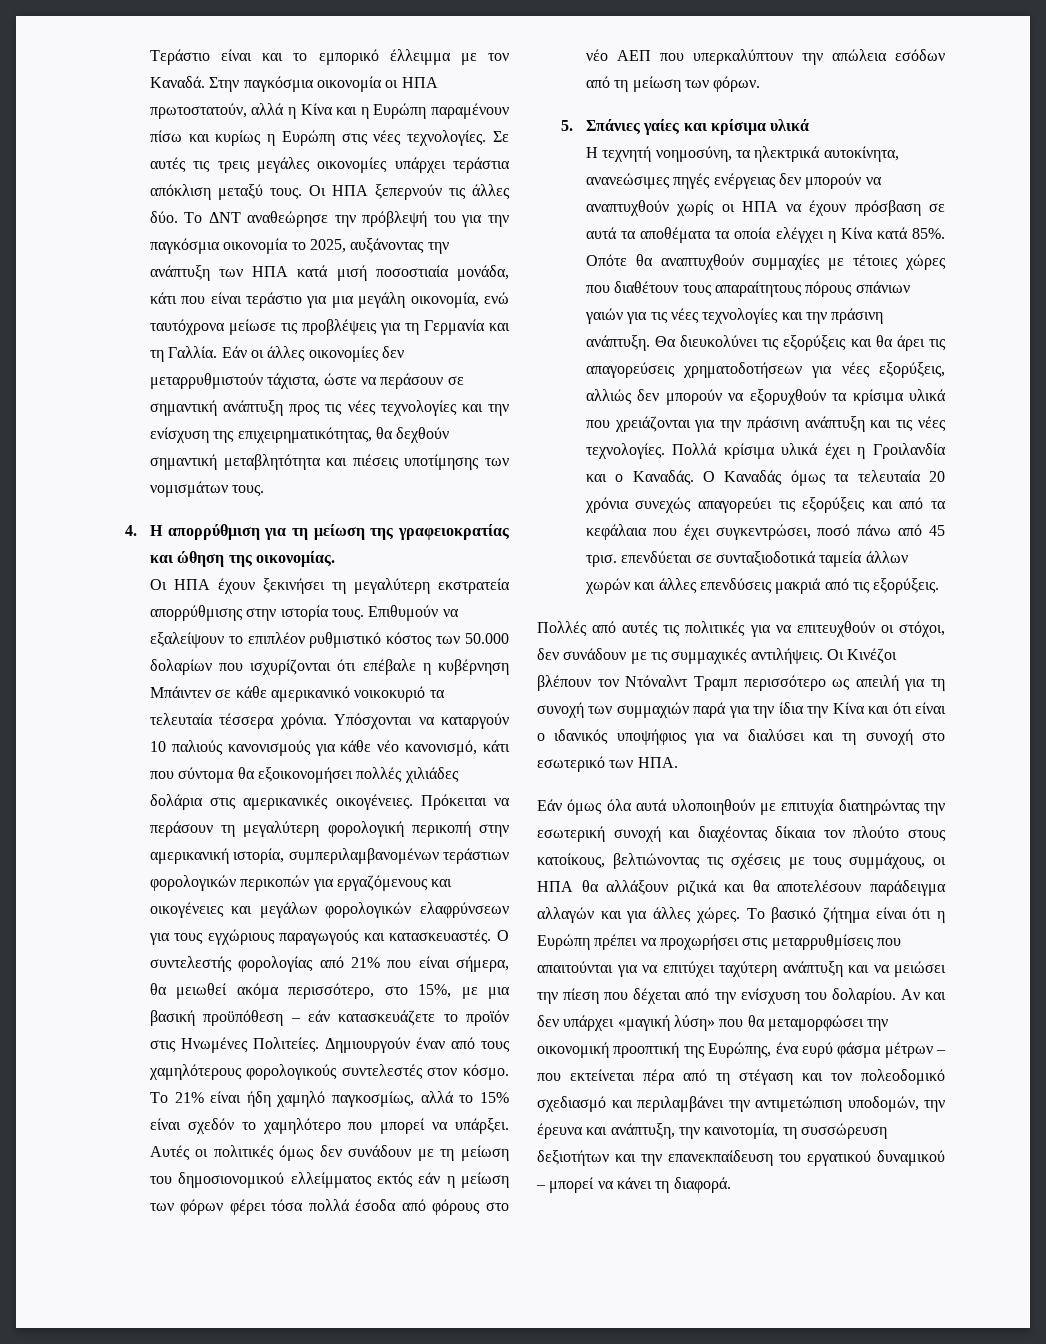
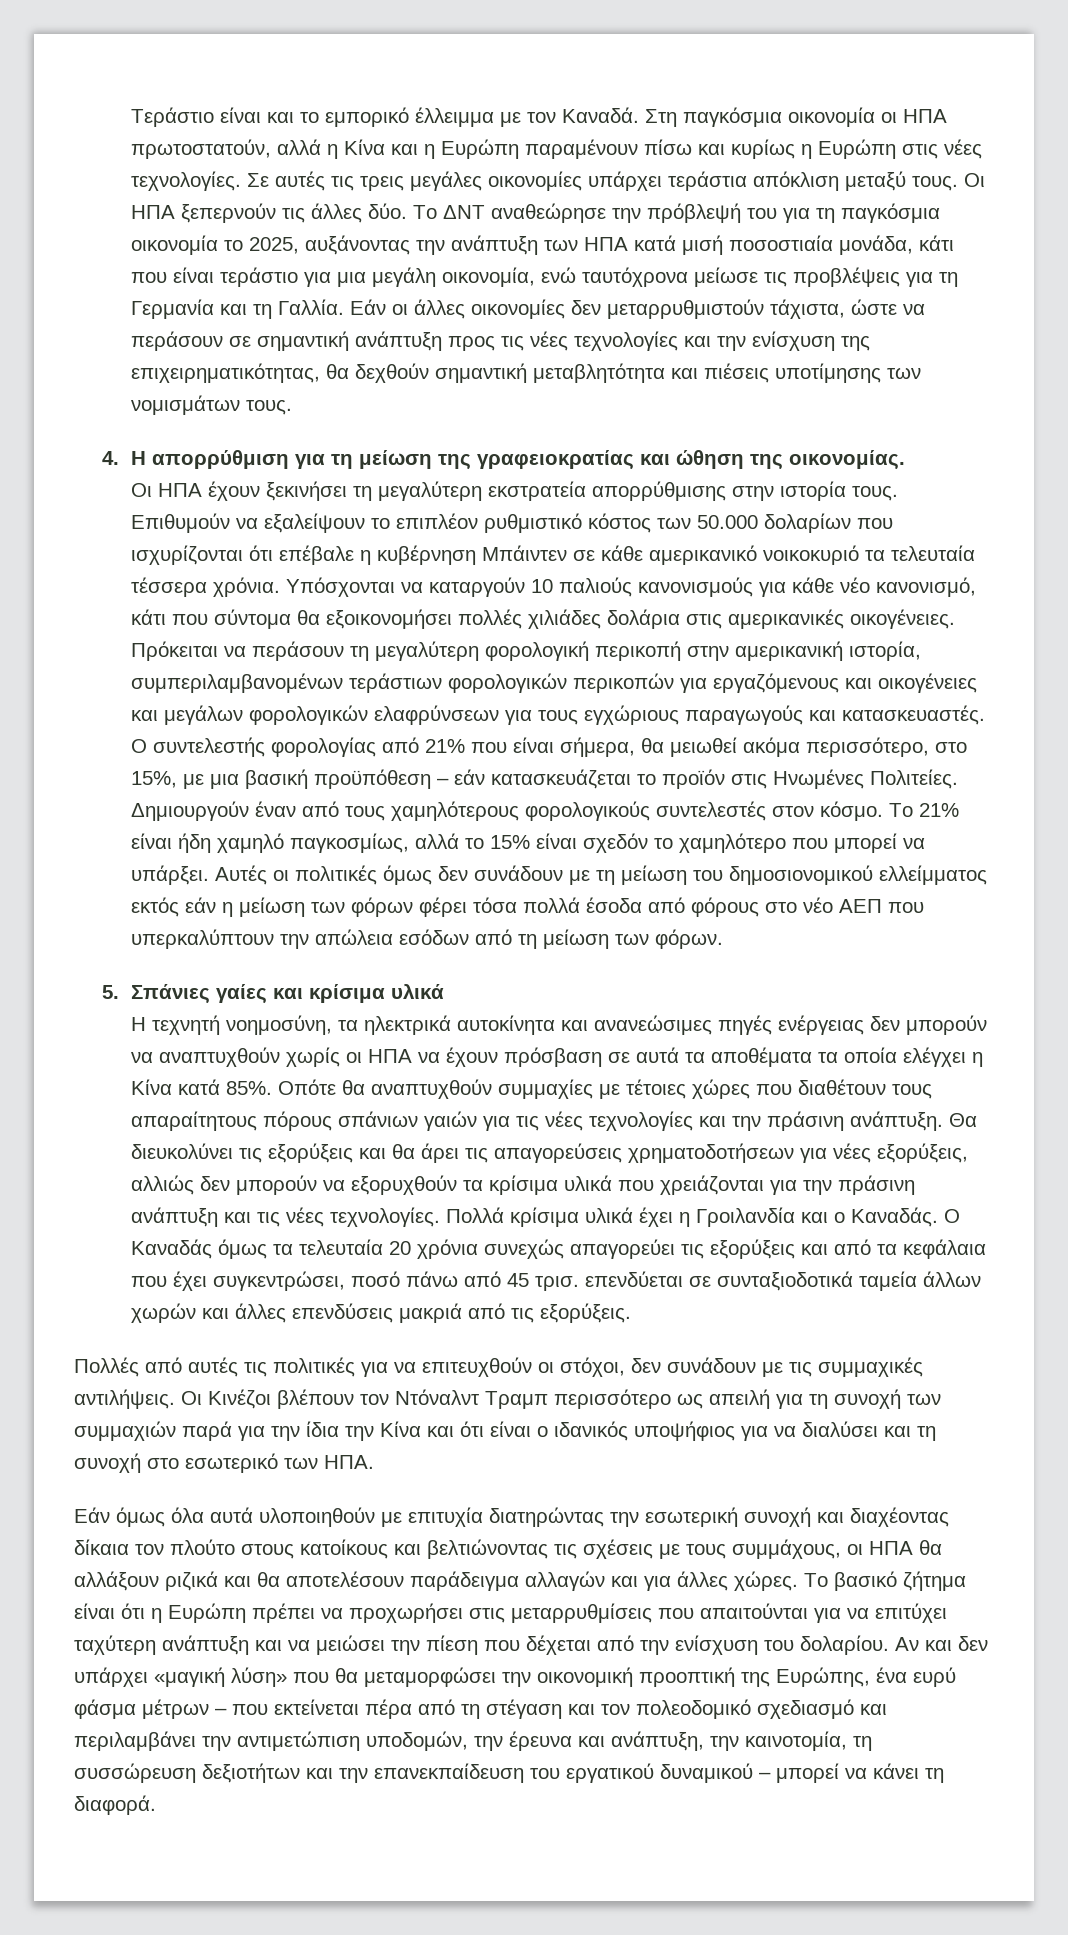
- Στην παγκόσμια οικονομία οι ΗΠΑ πρωτοστατούν, αλλά η Κίνα και η Ευρώπη παραμένουν πίσω και κυρίως η Ευρώπη στις νέες τεχνολογίες.
+ Στη παγκόσμια οικονομία οι ΗΠΑ πρωτοστατούν, αλλά η Κίνα και η Ευρώπη παραμένουν πίσω και κυρίως η Ευρώπη στις νέες τεχνολογίες.
- Το ΔΝΤ αναθεώρησε την πρόβλεψή του για την παγκόσμια οικονομία το 2025, αυξάνοντας την ανάπτυξη των ΗΠΑ κατά μισή ποσοστιαία μονάδα, κάτι που είναι τεράστιο για μια μεγάλη οικονομία, ενώ ταυτόχρονα μείωσε τις προβλέψεις για τη Γερμανία και τη Γαλλία.
+ Το ΔΝΤ αναθεώρησε την πρόβλεψή του για τη παγκόσμια οικονομία το 2025, αυξάνοντας την ανάπτυξη των ΗΠΑ κατά μισή ποσοστιαία μονάδα, κάτι που είναι τεράστιο για μια μεγάλη οικονομία, ενώ ταυτόχρονα μείωσε τις προβλέψεις για τη Γερμανία και τη Γαλλία.
- Ο συντελεστής φορολογίας από 21% που είναι σήμερα, θα μειωθεί ακόμα περισσότερο, στο 15%, με μια βασική προϋπόθεση – εάν κατασκευάζετε το προϊόν στις Ηνωμένες Πολιτείες.
+ Ο συντελεστής φορολογίας από 21% που είναι σήμερα, θα μειωθεί ακόμα περισσότερο, στο 15%, με μια βασική προϋπόθεση – εάν κατασκευάζεται το προϊόν στις Ηνωμένες Πολιτείες.
- Η τεχνητή νοημοσύνη, τα ηλεκτρικά αυτοκίνητα, ανανεώσιμες πηγές ενέργειας δεν μπορούν να αναπτυχθούν χωρίς οι ΗΠΑ να έχουν πρόσβαση σε αυτά τα αποθέματα τα οποία ελέγχει η Κίνα κατά 85%.
+ Η τεχνητή νοημοσύνη, τα ηλεκτρικά αυτοκίνητα και ανανεώσιμες πηγές ενέργειας δεν μπορούν να αναπτυχθούν χωρίς οι ΗΠΑ να έχουν πρόσβαση σε αυτά τα αποθέματα τα οποία ελέγχει η Κίνα κατά 85%.
- Εάν όμως όλα αυτά υλοποιηθούν με επιτυχία διατηρώντας την εσωτερική συνοχή και διαχέοντας δίκαια τον πλούτο στους κατοίκους, βελτιώνοντας τις σχέσεις με τους συμμάχους, οι ΗΠΑ θα αλλάξουν ριζικά και θα αποτελέσουν παράδειγμα αλλαγών και για άλλες χώρες.
+ Εάν όμως όλα αυτά υλοποιηθούν με επιτυχία διατηρώντας την εσωτερική συνοχή και διαχέοντας δίκαια τον πλούτο στους κατοίκους και βελτιώνοντας τις σχέσεις με τους συμμάχους, οι ΗΠΑ θα αλλάξουν ριζικά και θα αποτελέσουν παράδειγμα αλλαγών και για άλλες χώρες.

